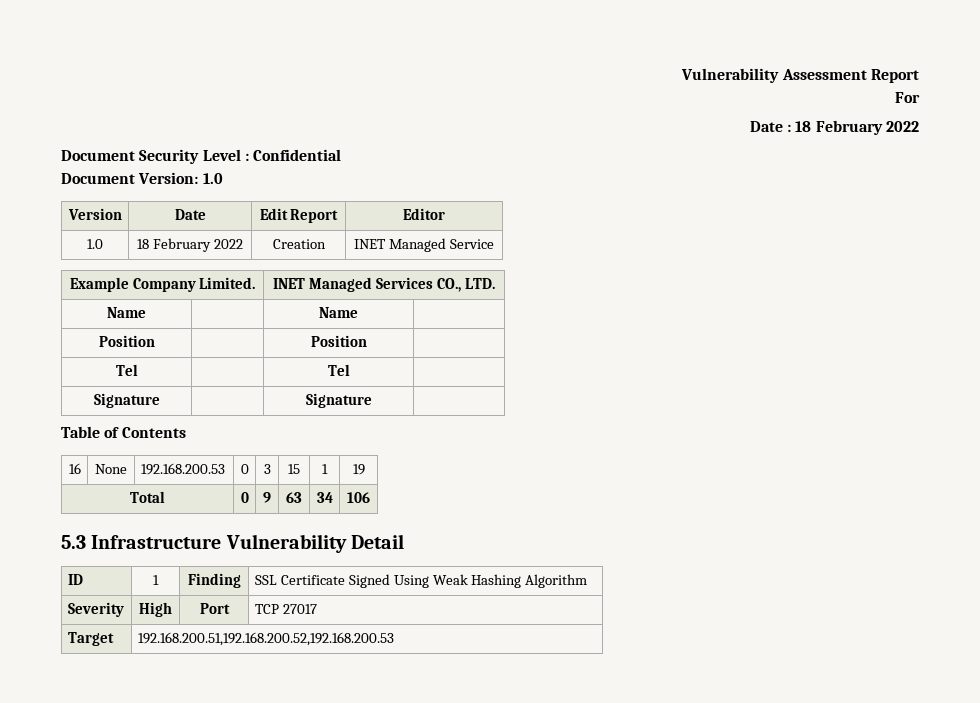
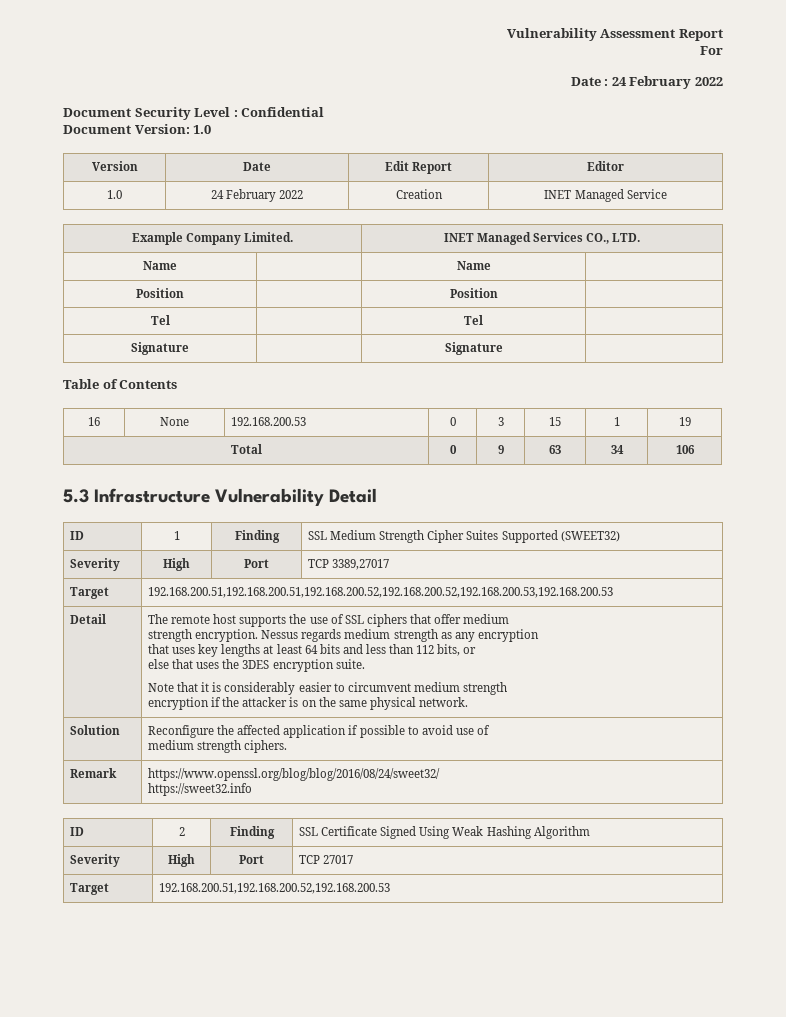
- Date : 18 February 2022
+ Date : 24 February 2022
- 1.0 | 18 February 2022 | Creation | INET Managed Service
+ 1.0 | 24 February 2022 | Creation | INET Managed Service
- ID | 1 | Finding | SSL Certificate Signed Using Weak Hashing Algorithm
+ ID | 1 | Finding | SSL Medium Strength Cipher Suites Supported (SWEET32)
+ Severity | High | Port | TCP 3389,27017
+ Target | 192.168.200.51,192.168.200.51,192.168.200.52,192.168.200.52,192.168.200.53,192.168.200.53
+ Detail | The remote host supports the use of SSL ciphers that offer medium
+ strength encryption. Nessus regards medium strength as any encryption
+ that uses key lengths at least 64 bits and less than 112 bits, or
+ else that uses the 3DES encryption suite.
+ Note that it is considerably easier to circumvent medium strength
+ encryption if the attacker is on the same physical network.
+ Solution | Reconfigure the affected application if possible to avoid use of
+ medium strength ciphers.
+ Remark | https://www.openssl.org/blog/blog/2016/08/24/sweet32/
+ https://sweet32.info
+ ID | 2 | Finding | SSL Certificate Signed Using Weak Hashing Algorithm

